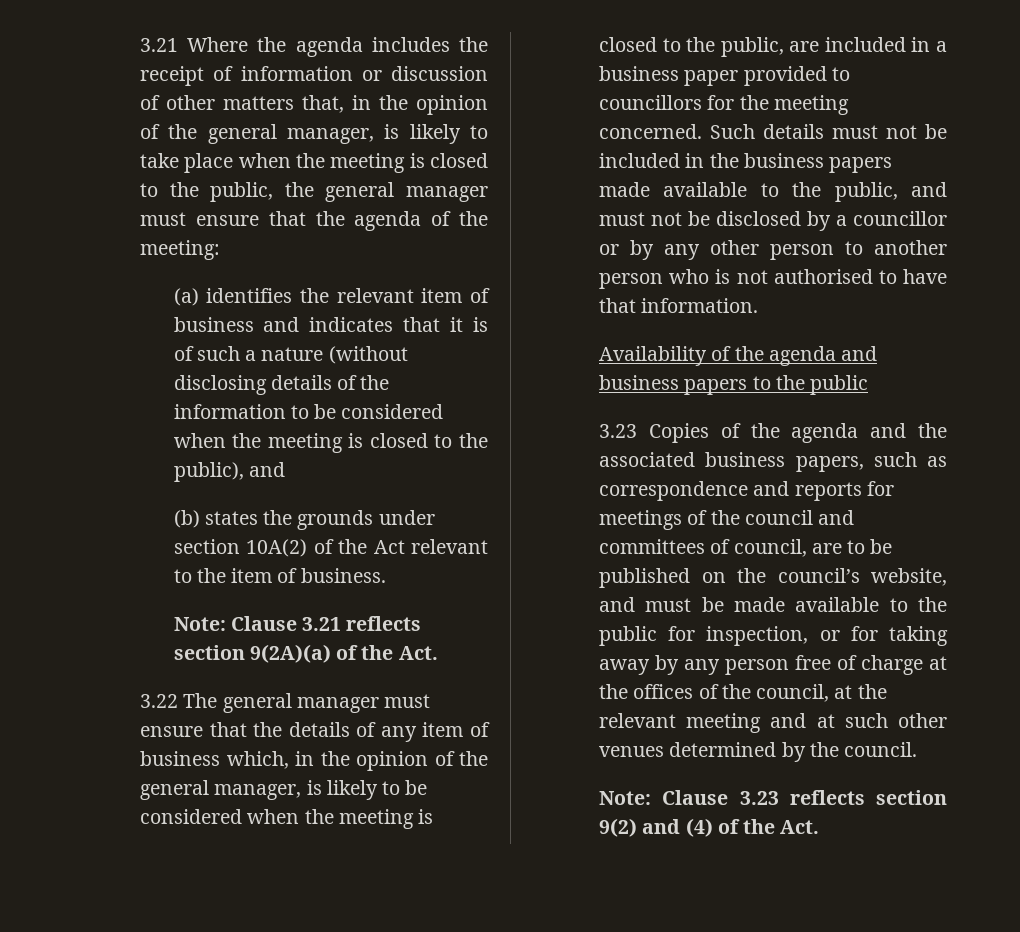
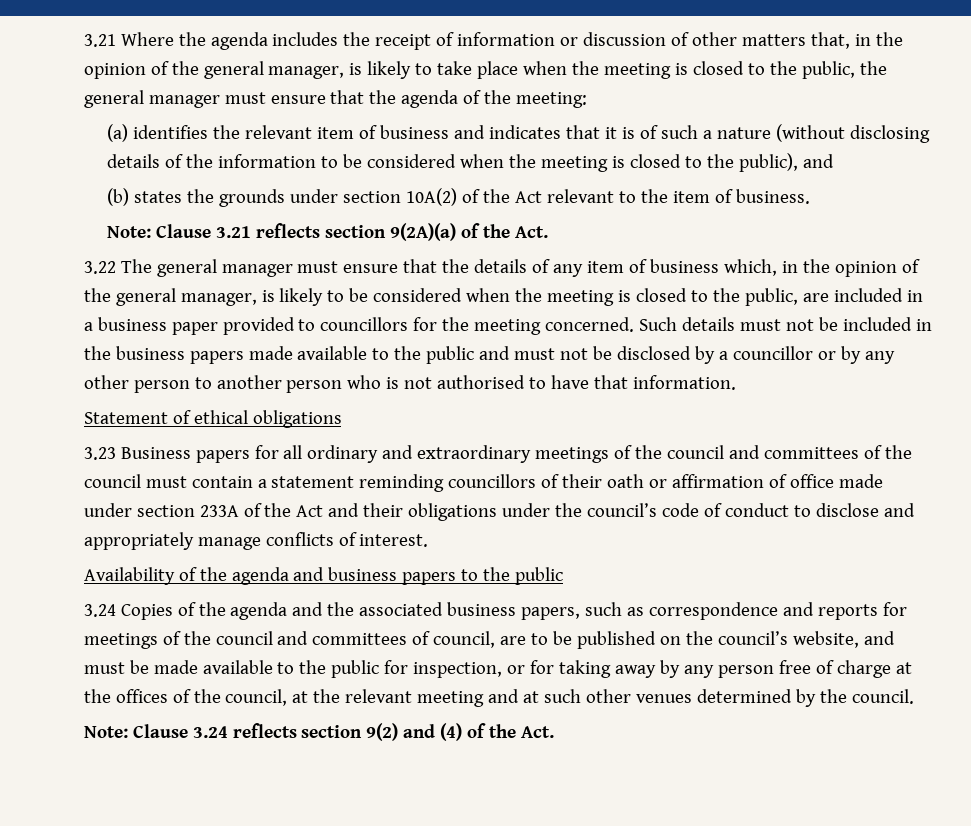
- Such details must not be included in the business papers made available to the public, and must not be disclosed by a councillor or by any other person to another person who is not authorised to have that information.
+ Such details must not be included in the business papers made available to the public and must not be disclosed by a councillor or by any other person to another person who is not authorised to have that information.
+ Statement of ethical obligations
+ 3.23 Business papers for all ordinary and extraordinary meetings of the council and committees of the council must contain a statement reminding councillors of their oath or affirmation of office made under section 233A of the Act and their obligations under the council’s code of conduct to disclose and appropriately manage conflicts of interest.
- 3.23 Copies of the agenda and the associated business papers, such as correspondence and reports for meetings of the council and committees of council, are to be published on the council’s website, and must be made available to the public for inspection, or for taking away by any person free of charge at the offices of the council, at the relevant meeting and at such other venues determined by the council.
+ 3.24 Copies of the agenda and the associated business papers, such as correspondence and reports for meetings of the council and committees of council, are to be published on the council’s website, and must be made available to the public for inspection, or for taking away by any person free of charge at the offices of the council, at the relevant meeting and at such other venues determined by the council.
- Note: Clause 3.23 reflects section 9(2) and (4) of the Act.
+ Note: Clause 3.24 reflects section 9(2) and (4) of the Act.

